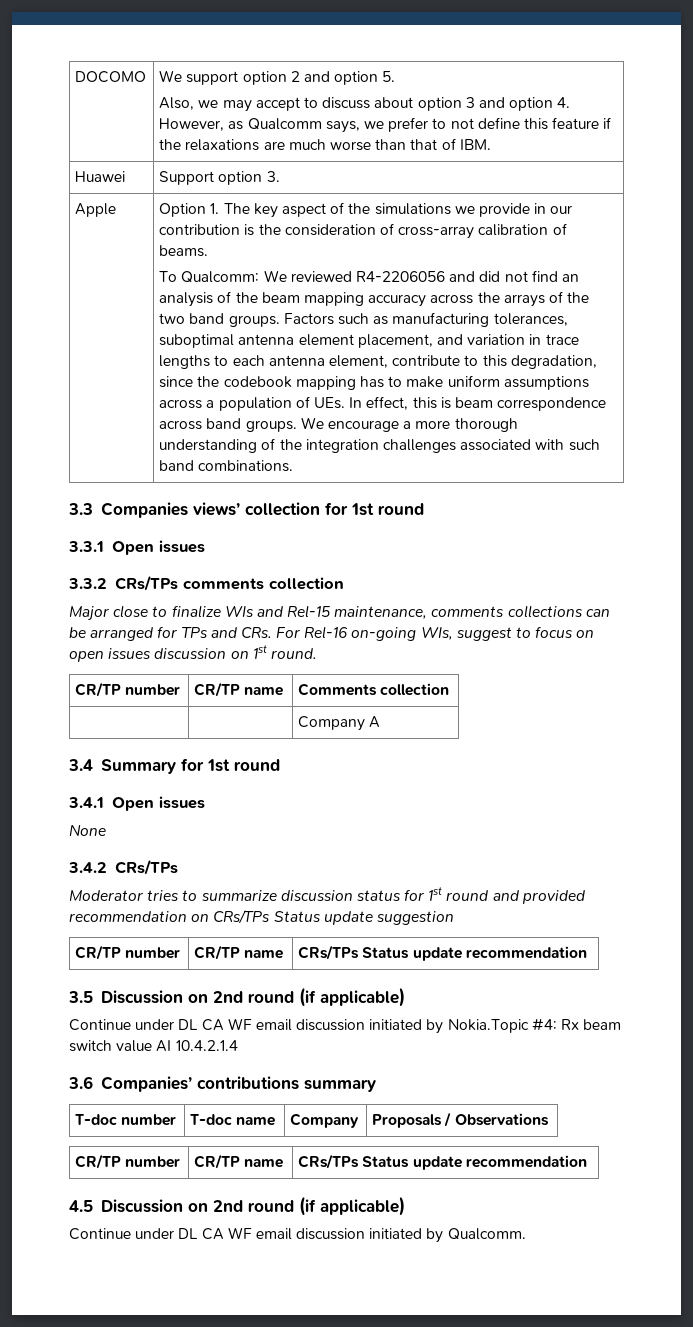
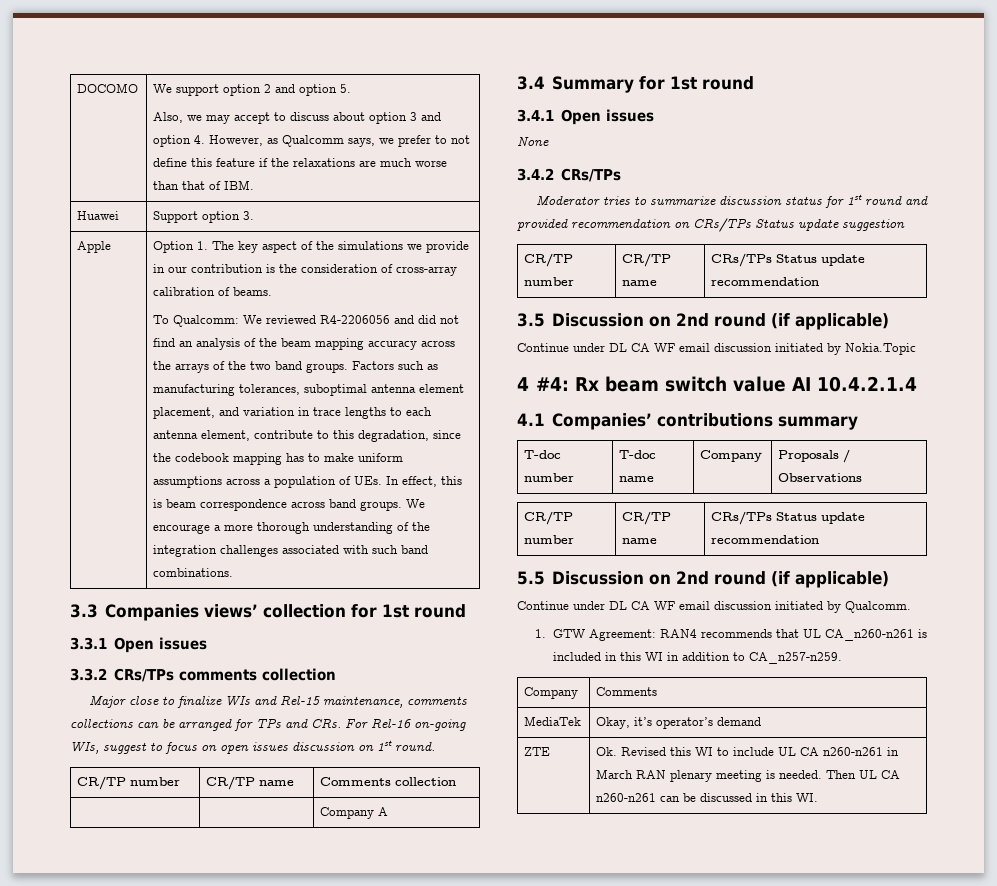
- Continue under DL CA WF email discussion initiated by Nokia.Topic #4: Rx beam switch value AI 10.4.2.1.4
+ Continue under DL CA WF email discussion initiated by Nokia.Topic
+ 4 #4: Rx beam switch value AI 10.4.2.1.4
- 3.6 Companies’ contributions summary
+ 4.1 Companies’ contributions summary
- 4.5 Discussion on 2nd round (if applicable)
+ 5.5 Discussion on 2nd round (if applicable)
+ 1. GTW Agreement: RAN4 recommends that UL CA_n260-n261 is included in this WI in addition to CA_n257-n259.
+ Company | Comments
+ MediaTek | Okay, it’s operator’s demand
+ ZTE | Ok. Revised this WI to include UL CA n260-n261 in March RAN plenary meeting is needed. Then UL CA n260-n261 can be discussed in this WI.

